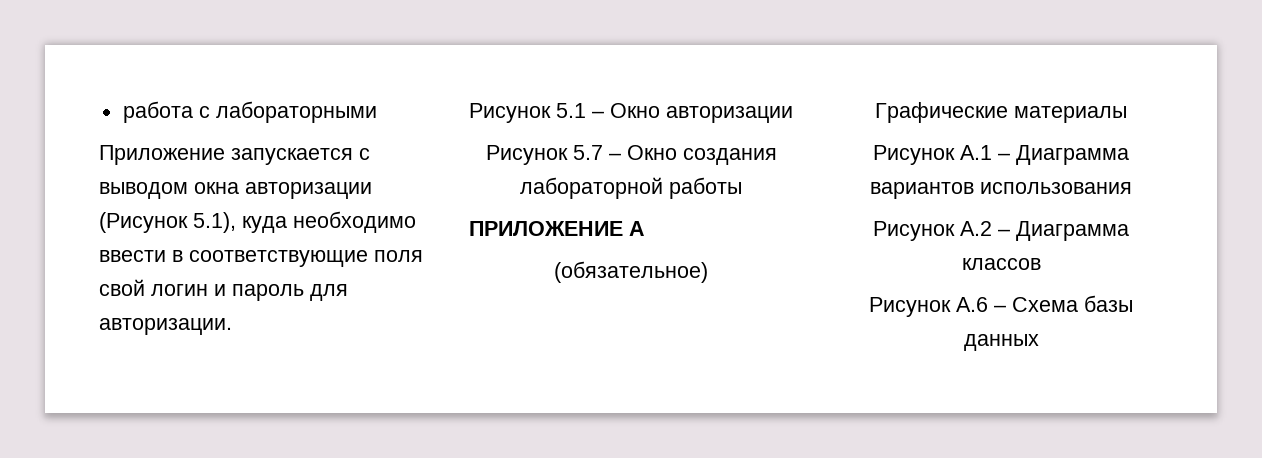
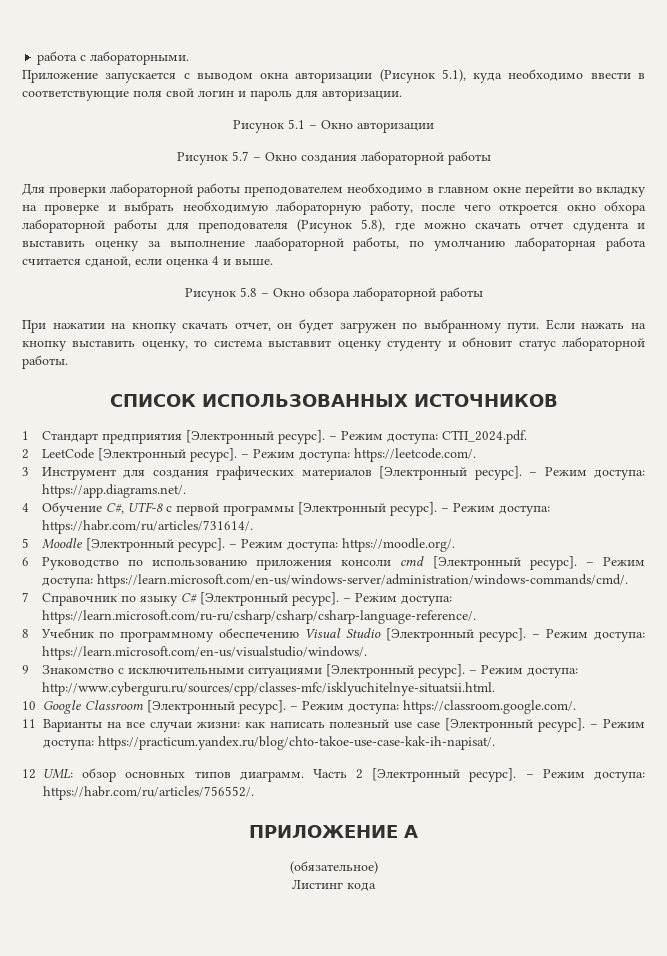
- работа с лабораторными
+ работа с лабораторными.
+ Для проверки лабораторной работы преподователем необходимо в главном окне перейти во вкладку на проверке и выбрать необходимую лабораторную работу, после чего откроется окно обхора лабораторной работы для преподователя (Рисунок 5.8), где можно скачать отчет сдудента и выставить оценку за выполнение лаабораторной работы, по умолчанию лабораторная работа считается сданой, если оценка 4 и выше.
+ Рисунок 5.8 – Окно обзора лабораторной работы
+ При нажатии на кнопку скачать отчет, он будет загружен по выбранному пути. Если нажать на кнопку выставить оценку, то система выставвит оценку студенту и обновит статус лабораторной работы.
+ СПИСОК ИСПОЛЬЗОВАННЫХ ИСТОЧНИКОВ
+ 1 Стандарт предприятия [Электронный ресурс]. – Режим доступа: СТП_2024.pdf.
+ 2 LeetCode [Электронный ресурс]. – Режим доступа: https://leetcode.com/.
+ 3 Инструмент для создания графических материалов [Электронный ресурс]. – Режим доступа: https://app.diagrams.net/.
+ 4 Обучение C#, UTF-8 с первой программы [Электронный ресурс]. – Режим доступа: https://habr.com/ru/articles/731614/.
+ 5 Moodle [Электронный ресурс]. – Режим доступа: https://moodle.org/.
+ 6 Руководство по использованию приложения консоли cmd [Электронный ресурс]. – Режим доступа: https://learn.microsoft.com/en-us/windows-server/administration/windows-commands/cmd/.
+ 7 Справочник по языку C# [Электронный ресурс]. – Режим доступа: https://learn.microsoft.com/ru-ru/csharp/csharp/csharp-language-reference/.
+ 8 Учебник по программному обеспечению Visual Studio [Электронный ресурс]. – Режим доступа: https://learn.microsoft.com/en-us/visualstudio/windows/.
+ 9 Знакомство с исключительными ситуациями [Электронный ресурс]. – Режим доступа: http://www.cyberguru.ru/sources/cpp/classes-mfc/isklyuchitelnye-situatsii.html.
+ 10 Google Classroom [Электронный ресурс]. – Режим доступа: https://classroom.google.com/.
+ 11 Варианты на все случаи жизни: как написать полезный use case [Электронный ресурс]. – Режим доступа: https://practicum.yandex.ru/blog/chto-takoe-use-case-kak-ih-napisat/.
+ 12 UML: обзор основных типов диаграмм. Часть 2 [Электронный ресурс]. – Режим доступа: https://habr.com/ru/articles/756552/.
  ПРИЛОЖЕНИЕ А
  (обязательное)
- Графические материалы
- Рисунок А.1 – Диаграмма вариантов использования
- Рисунок А.2 – Диаграмма классов
- Рисунок А.6 – Схема базы данных
+ Листинг кода

